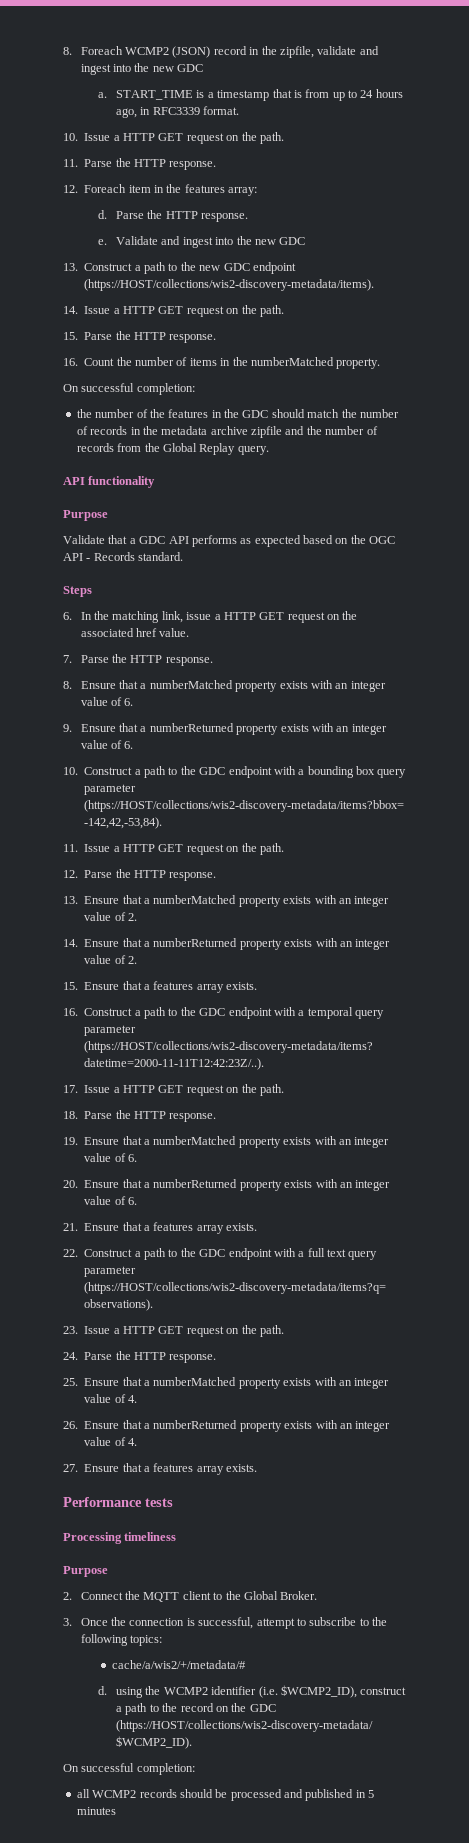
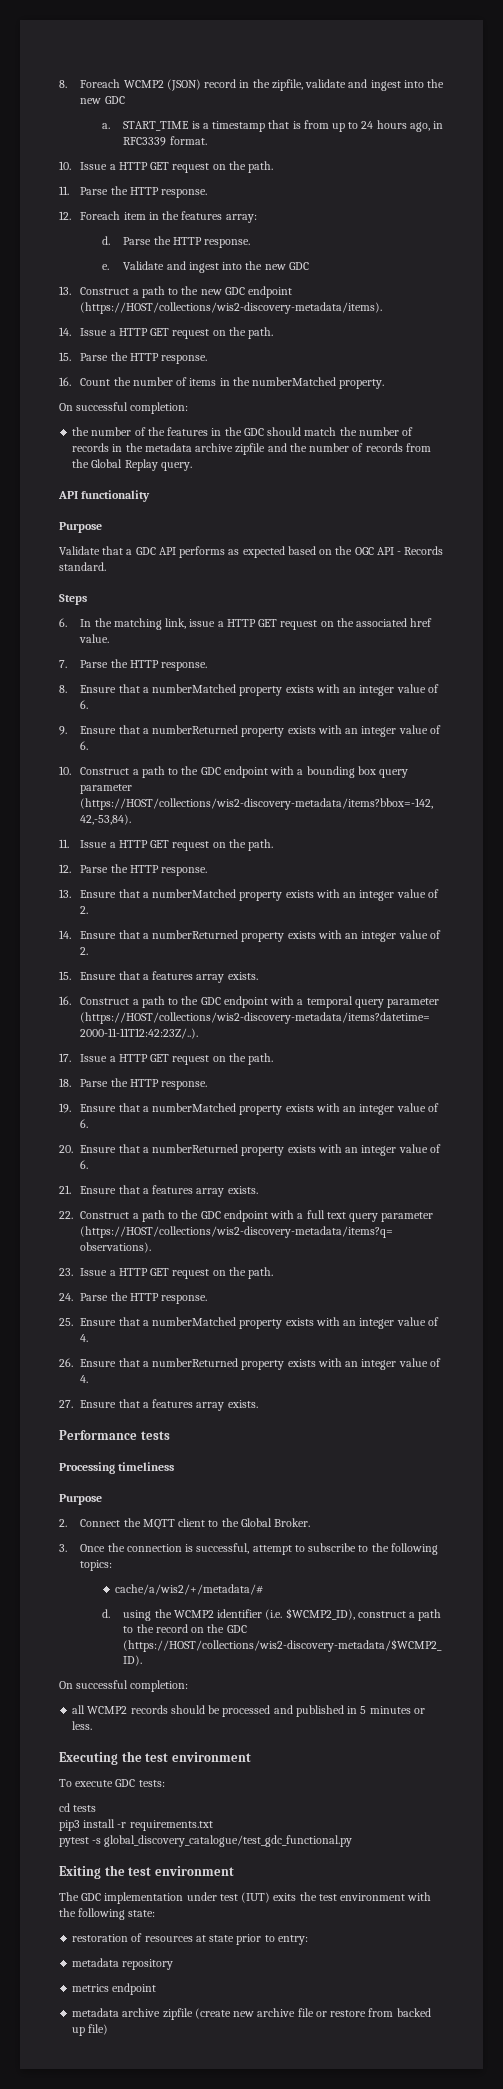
- all WCMP2 records should be processed and published in 5 minutes
+ all WCMP2 records should be processed and published in 5 minutes or less.
+ Executing the test environment
+ To execute GDC tests:
+ cd tests
+ pip3 install -r requirements.txt
+ pytest -s global_discovery_catalogue/test_gdc_functional.py
+ Exiting the test environment
+ The GDC implementation under test (IUT) exits the test environment with the following state:
+ restoration of resources at state prior to entry:
+ metadata repository
+ metrics endpoint
+ metadata archive zipfile (create new archive file or restore from backed up file)

